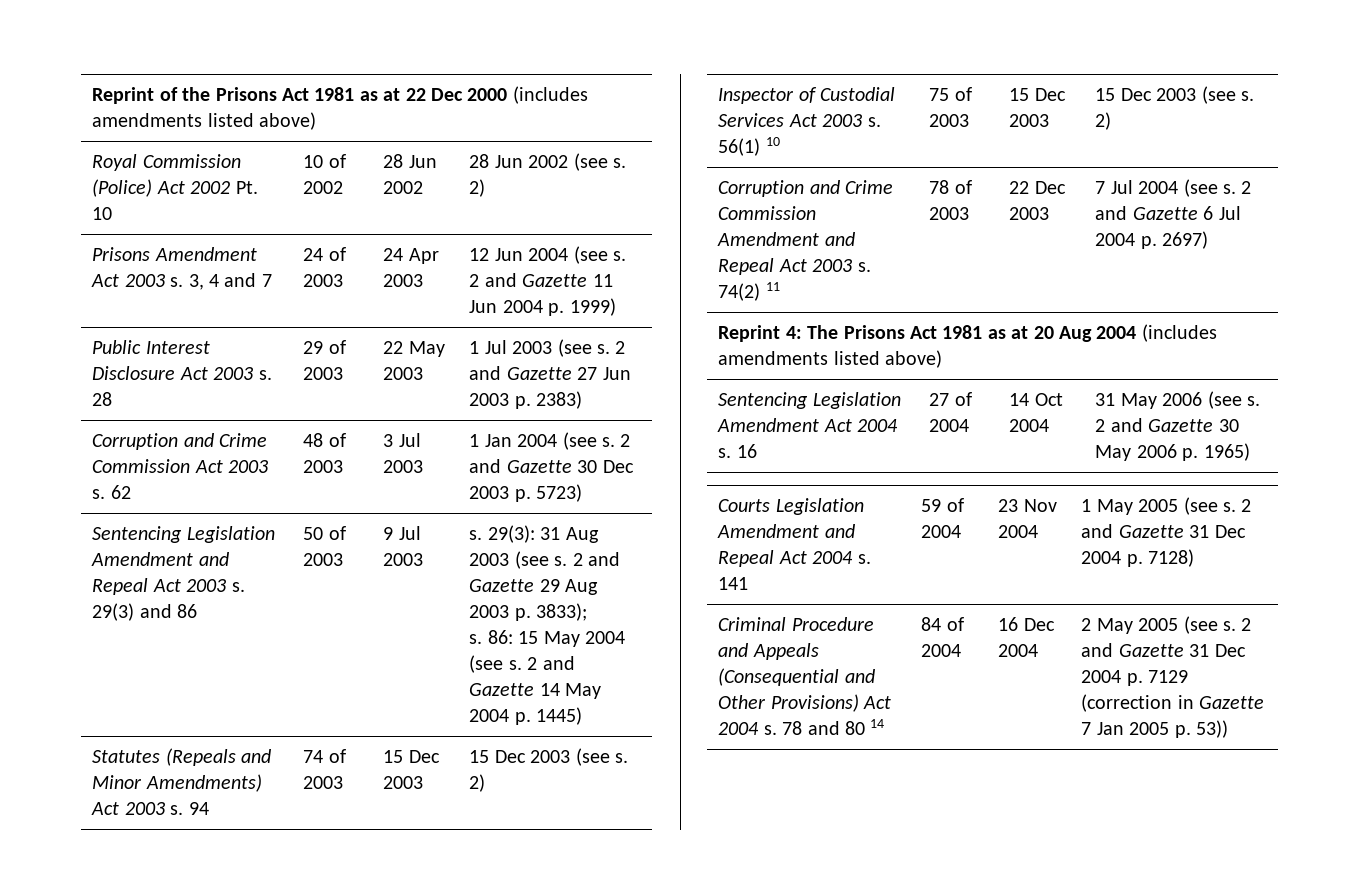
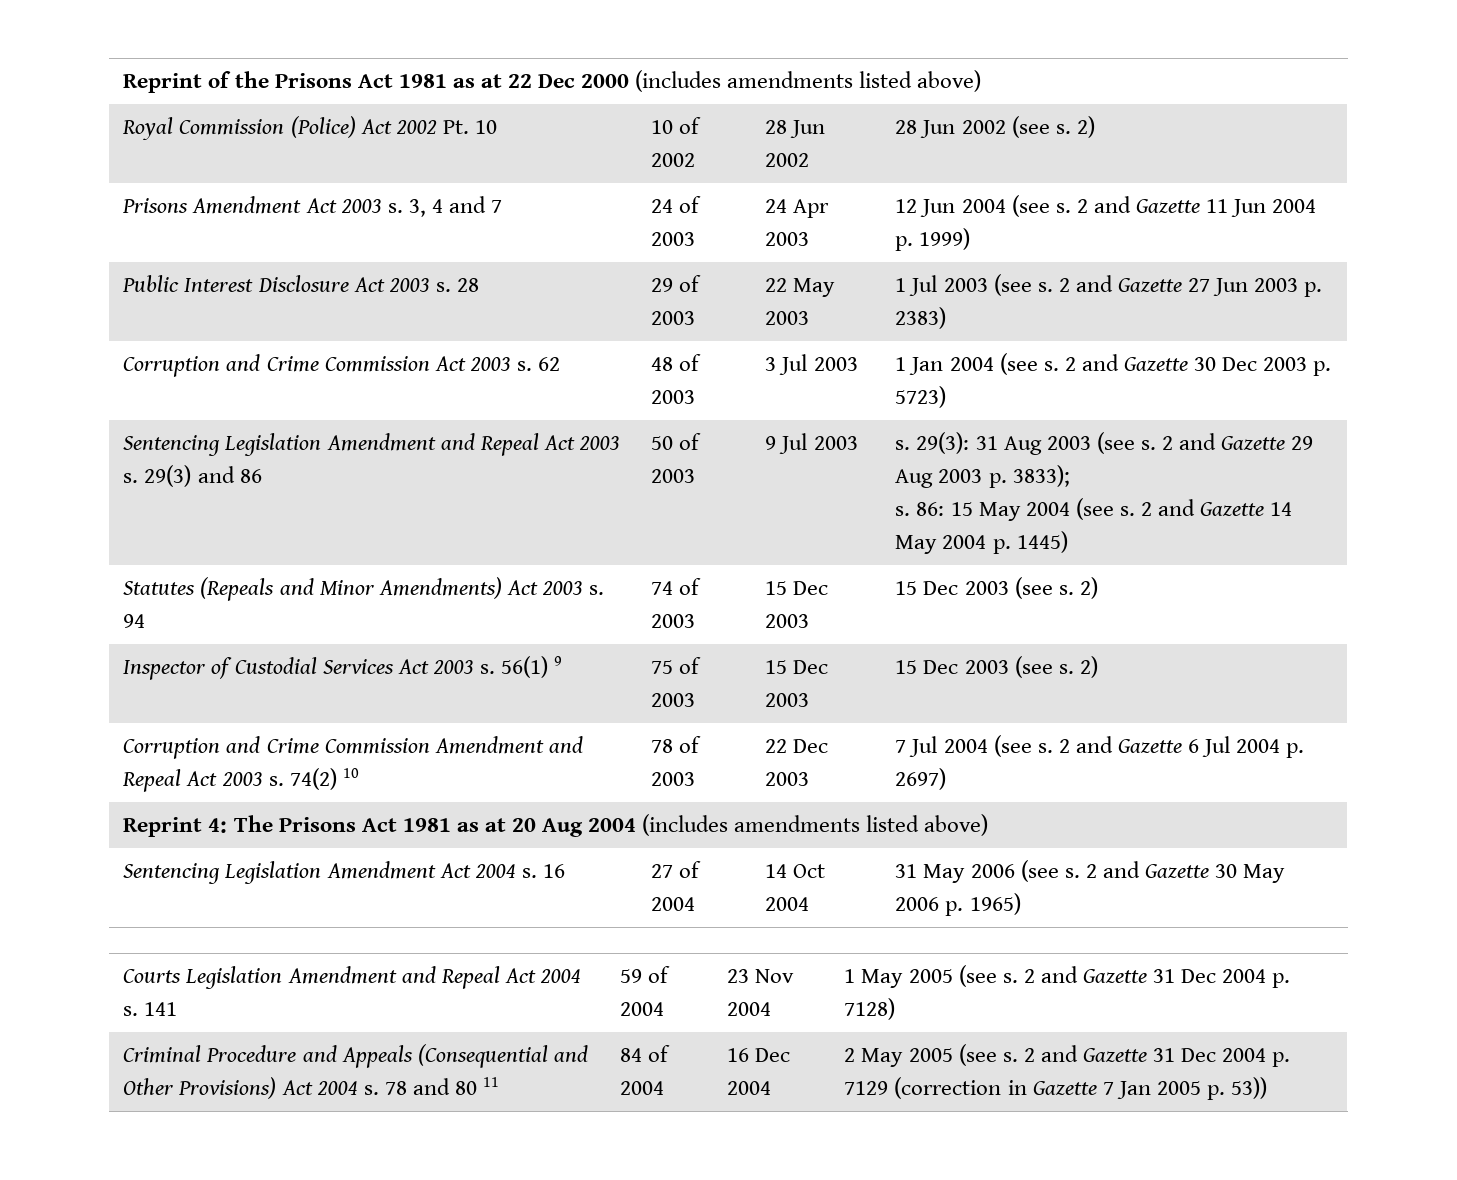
- Inspector of Custodial Services Act 2003 s. 56(1) 10 | 75 of 2003 | 15 Dec 2003 | 15 Dec 2003 (see s. 2)
+ Inspector of Custodial Services Act 2003 s. 56(1) 9 | 75 of 2003 | 15 Dec 2003 | 15 Dec 2003 (see s. 2)
- Corruption and Crime Commission Amendment and Repeal Act 2003 s. 74(2) 11 | 78 of 2003 | 22 Dec 2003 | 7 Jul 2004 (see s. 2 and Gazette 6 Jul 2004 p. 2697)
+ Corruption and Crime Commission Amendment and Repeal Act 2003 s. 74(2) 10 | 78 of 2003 | 22 Dec 2003 | 7 Jul 2004 (see s. 2 and Gazette 6 Jul 2004 p. 2697)
- 78 and 80 14
+ 78 and 80 11

